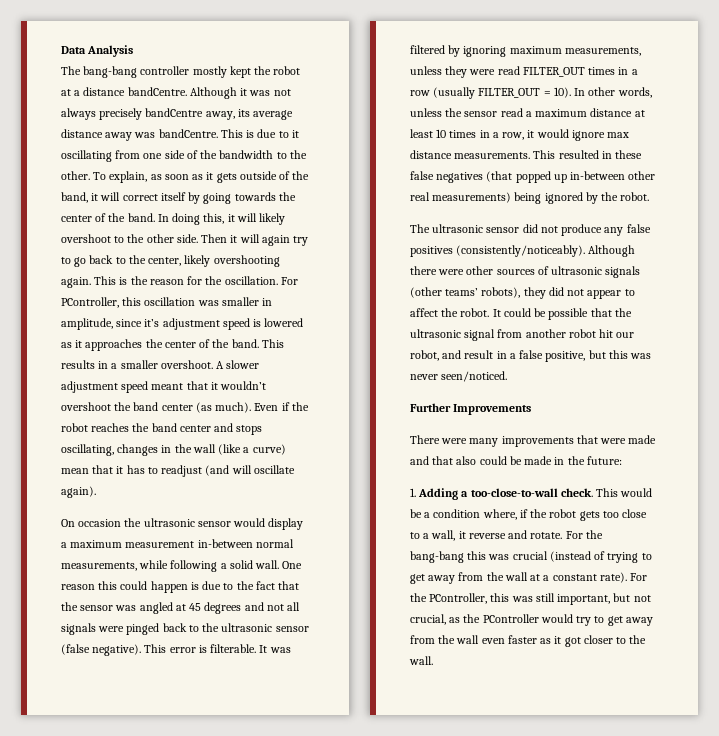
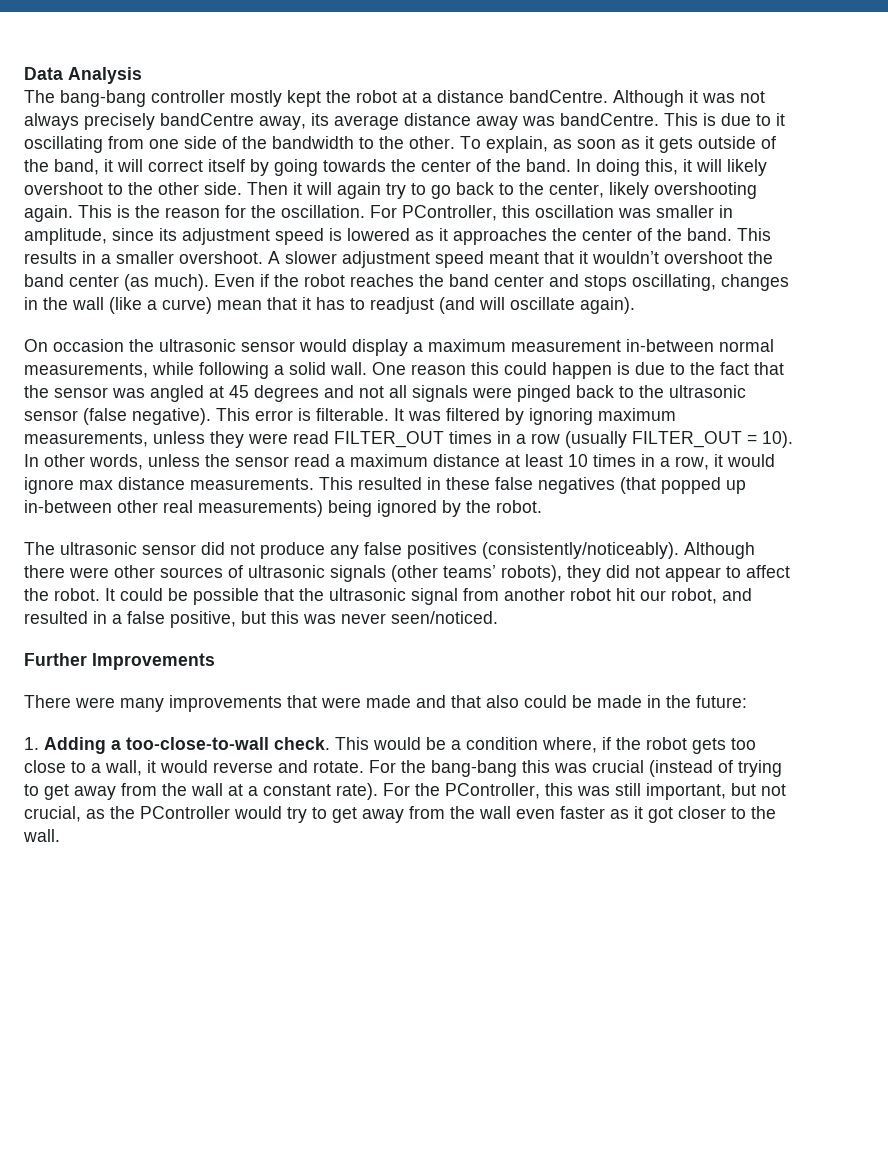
- For PController, this oscillation was smaller in amplitude, since it’s adjustment speed is lowered as it approaches the center of the band.
+ For PController, this oscillation was smaller in amplitude, since its adjustment speed is lowered as it approaches the center of the band.
- It could be possible that the ultrasonic signal from another robot hit our robot, and result in a false positive, but this was never seen/noticed.
+ It could be possible that the ultrasonic signal from another robot hit our robot, and resulted in a false positive, but this was never seen/noticed.
- This would be a condition where, if the robot gets too close to a wall, it reverse and rotate.
+ This would be a condition where, if the robot gets too close to a wall, it would reverse and rotate.

